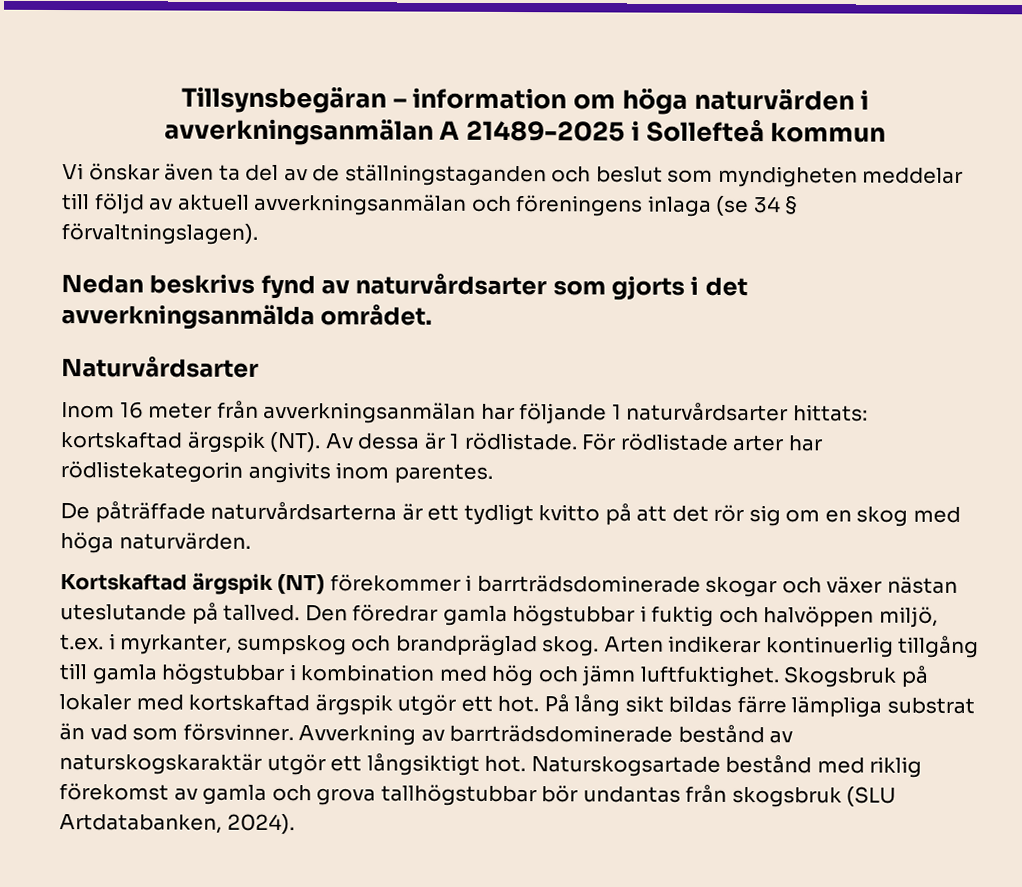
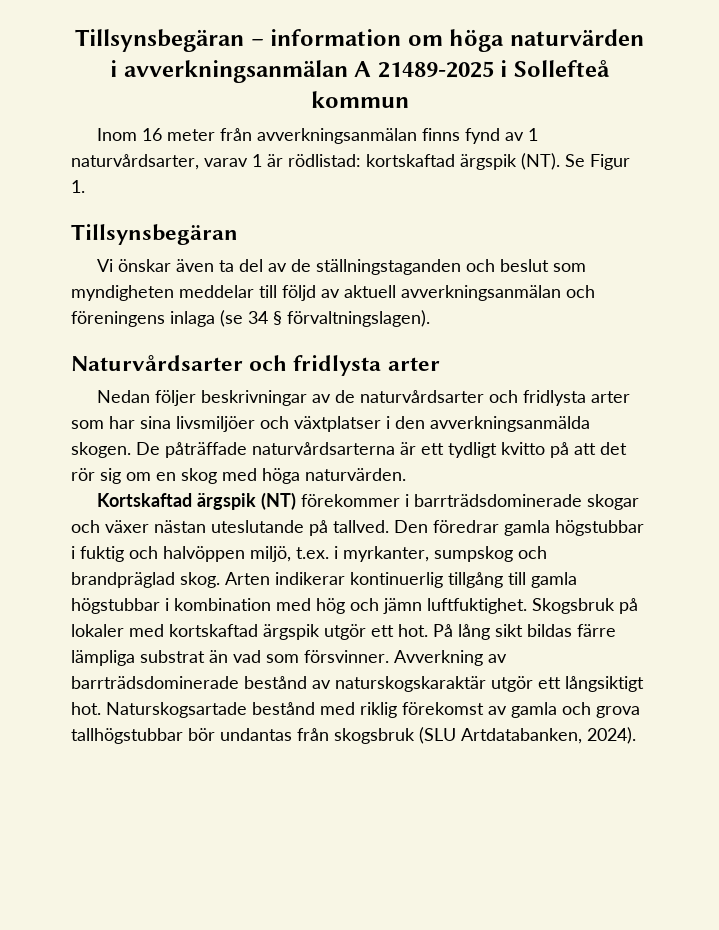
+ Inom 16 meter från avverkningsanmälan finns fynd av 1 naturvårdsarter, varav 1 är rödlistad: kortskaftad ärgspik (NT). Se Figur 1.
+ Tillsynsbegäran
- Nedan beskrivs fynd av naturvårdsarter som gjorts i det avverkningsanmälda området.
- Naturvårdsarter
- Inom 16 meter från avverkningsanmälan har följande 1 naturvårdsarter hittats: kortskaftad ärgspik (NT). Av dessa är 1 rödlistade. För rödlistade arter har rödlistekategorin angivits inom parentes.
- De påträffade naturvårdsarterna är ett tydligt kvitto på att det rör sig om en skog med höga naturvärden.
+ Naturvårdsarter och fridlysta arter
+ Nedan följer beskrivningar av de naturvårdsarter och fridlysta arter som har sina livsmiljöer och växtplatser i den avverkningsanmälda skogen. De påträffade naturvårdsarterna är ett tydligt kvitto på att det rör sig om en skog med höga naturvärden.

